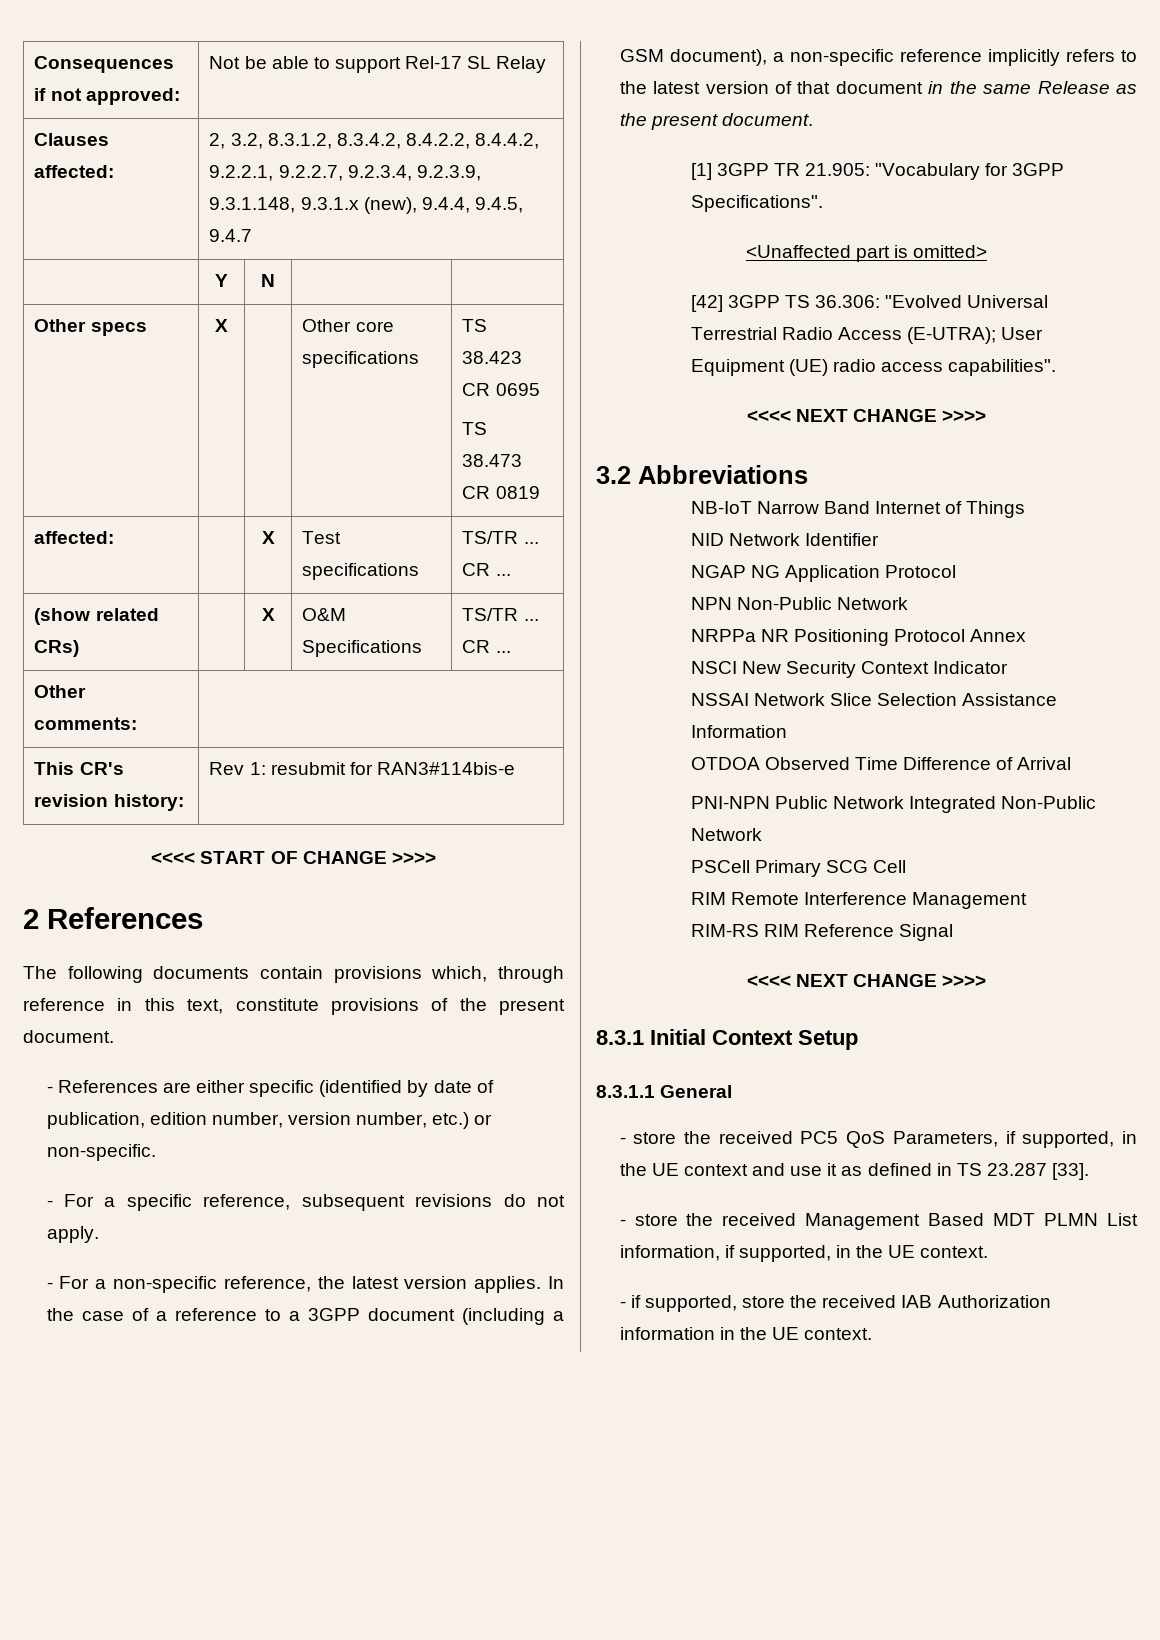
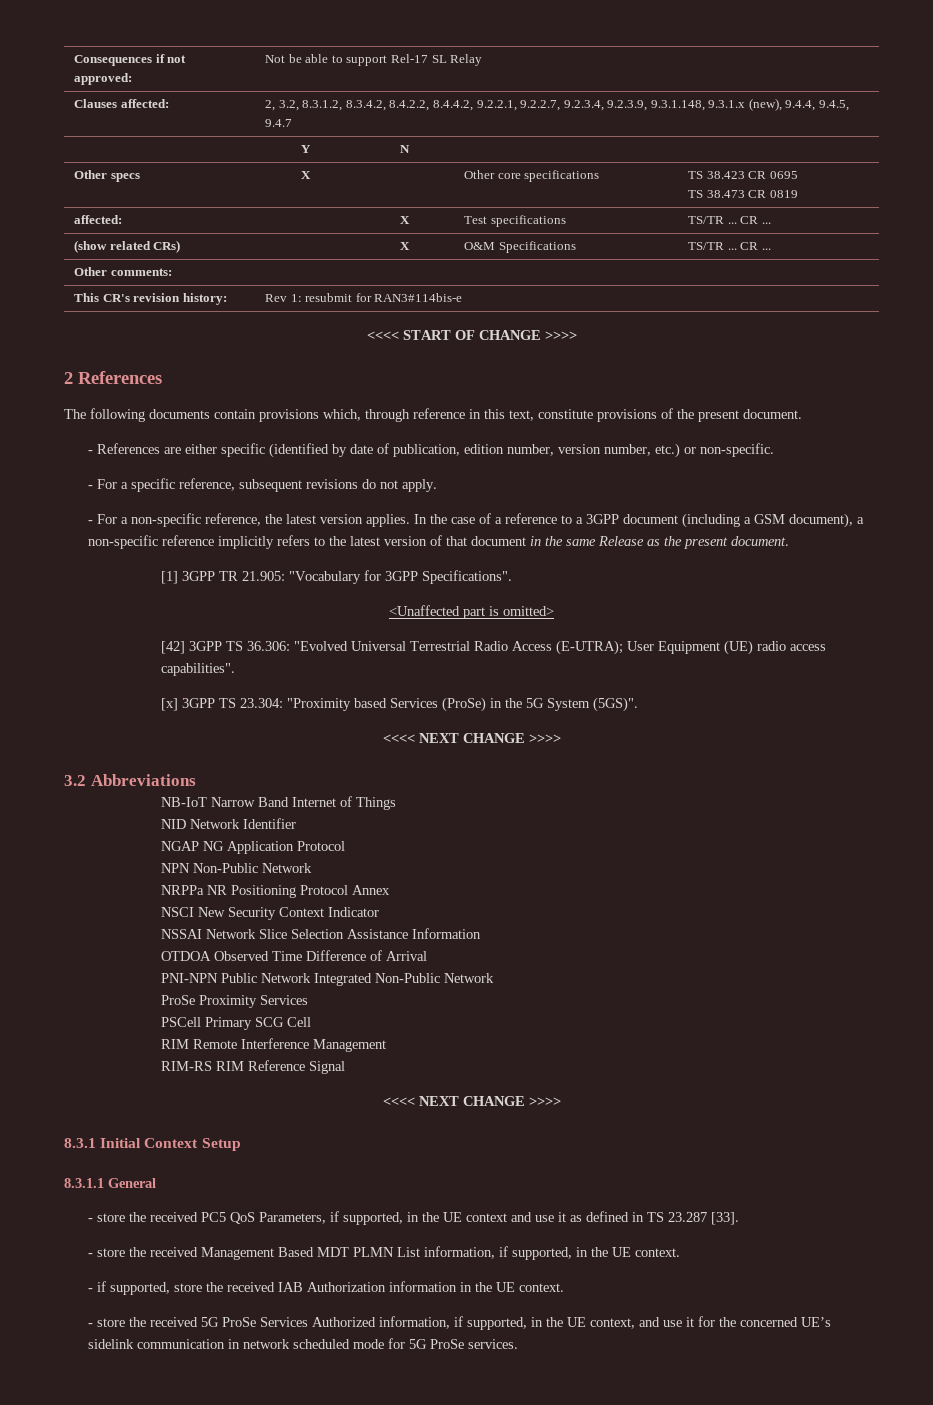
+ [x] 3GPP TS 23.304: "Proximity based Services (ProSe) in the 5G System (5GS)".
+ ProSe Proximity Services
+ - store the received 5G ProSe Services Authorized information, if supported, in the UE context, and use it for the concerned UE’s sidelink communication in network scheduled mode for 5G ProSe services.

